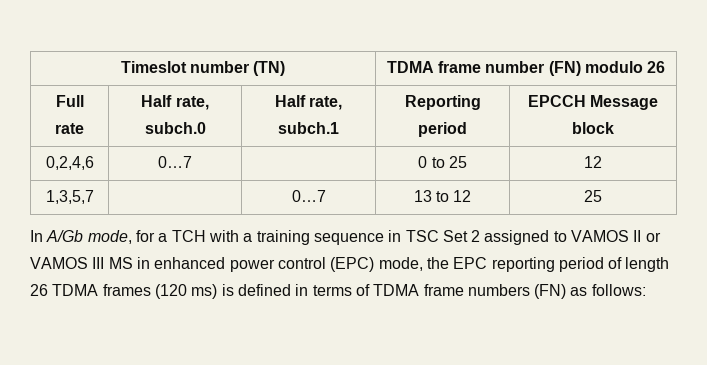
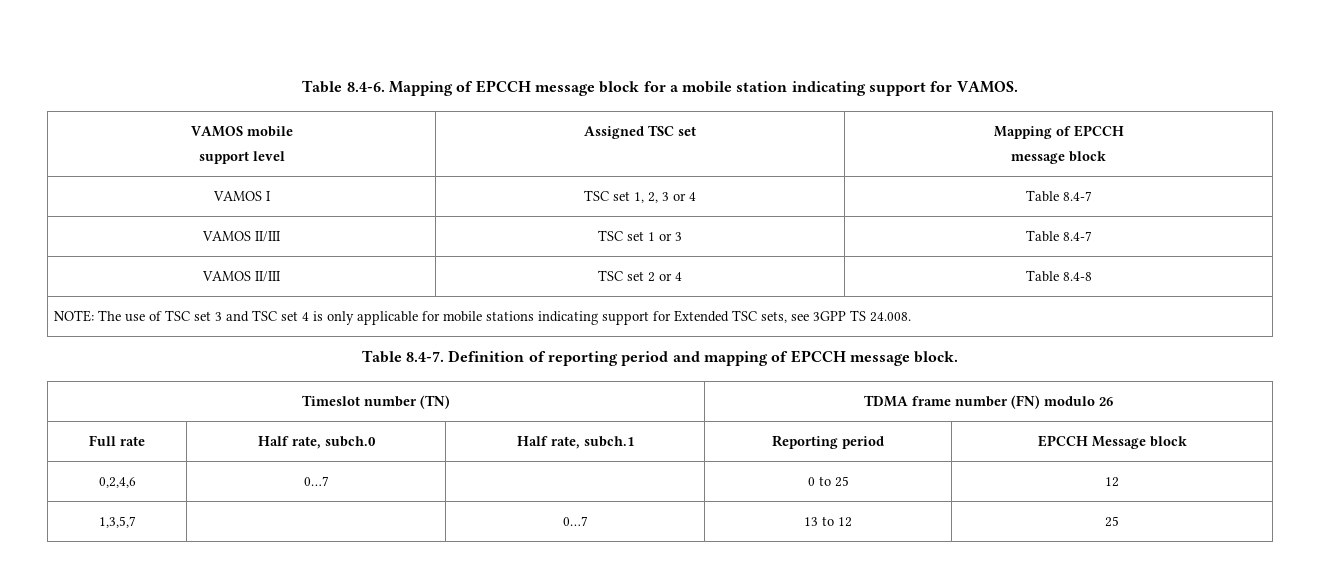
+ Table 8.4-6. Mapping of EPCCH message block for a mobile station indicating support for VAMOS.
+ VAMOS mobile
+ support level | Assigned TSC set | Mapping of EPCCH
+ message block
+ VAMOS I | TSC set 1, 2, 3 or 4 | Table 8.4-7
+ VAMOS II/III | TSC set 1 or 3 | Table 8.4-7
+ VAMOS II/III | TSC set 2 or 4 | Table 8.4-8
+ NOTE: The use of TSC set 3 and TSC set 4 is only applicable for mobile stations indicating support for Extended TSC sets, see 3GPP TS 24.008.
+ Table 8.4-7. Definition of reporting period and mapping of EPCCH message block.
- In A/Gb mode, for a TCH with a training sequence in TSC Set 2 assigned to VAMOS II or VAMOS III MS in enhanced power control (EPC) mode, the EPC reporting period of length 26 TDMA frames (120 ms) is defined in terms of TDMA frame numbers (FN) as follows:

